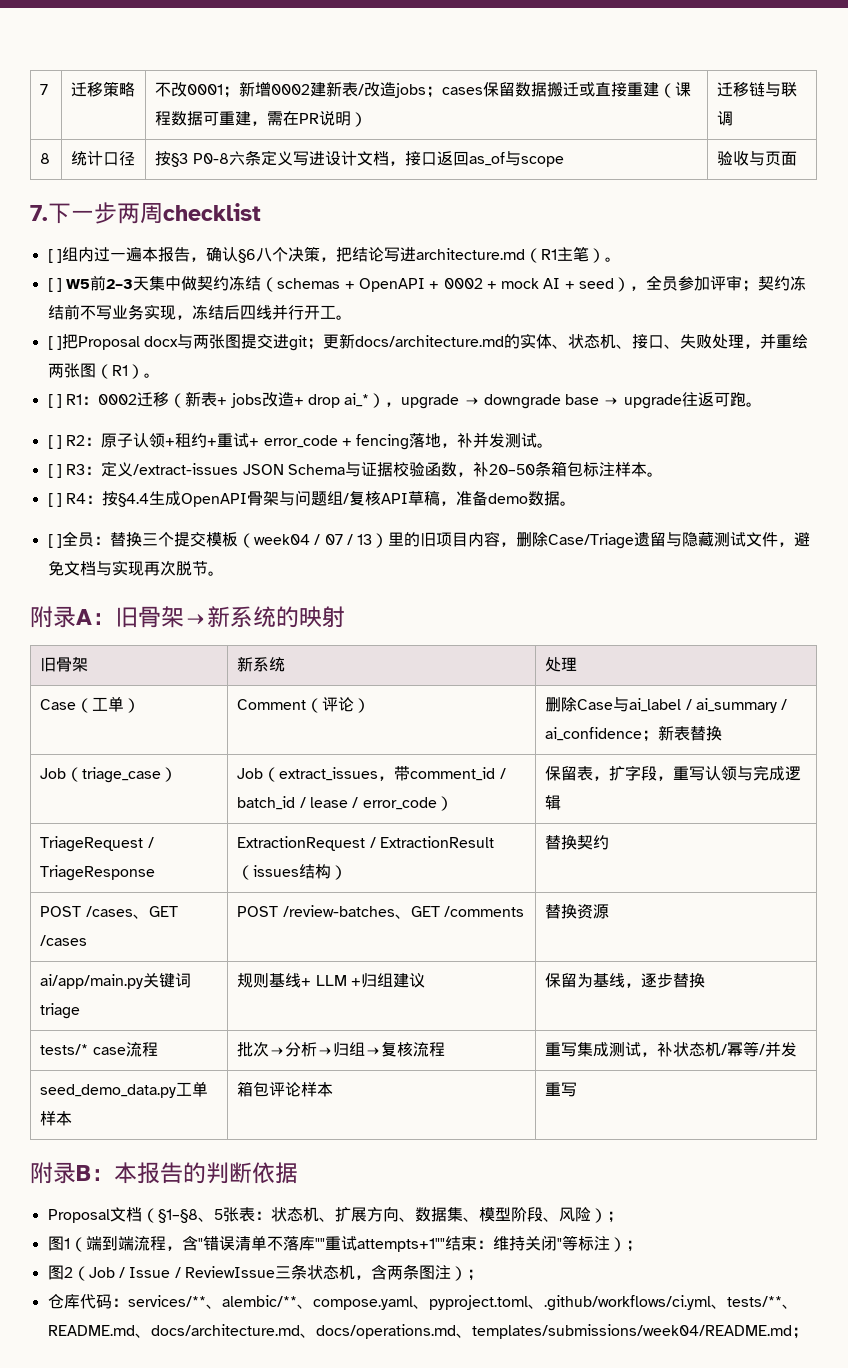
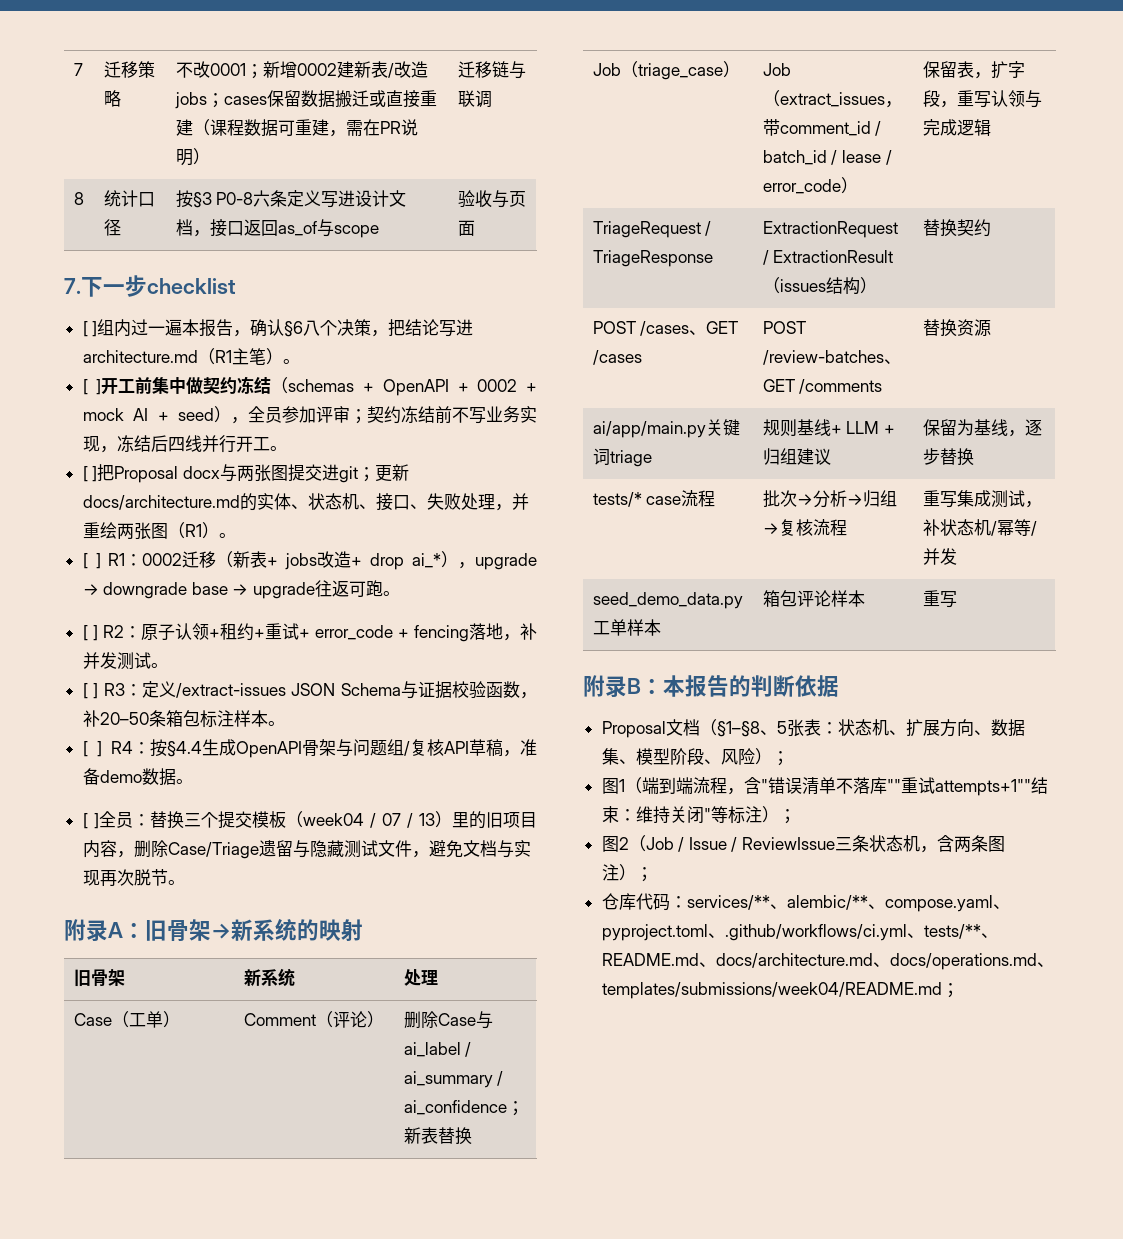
- 7.下一步两周checklist
+ 7.下一步checklist
- [ ] W5前2–3天集中做契约冻结（schemas + OpenAPI + 0002 + mock AI + seed），全员参加评审；契约冻结前不写业务实现，冻结后四线并行开工。
+ [ ]开工前集中做契约冻结（schemas + OpenAPI + 0002 + mock AI + seed），全员参加评审；契约冻结前不写业务实现，冻结后四线并行开工。

